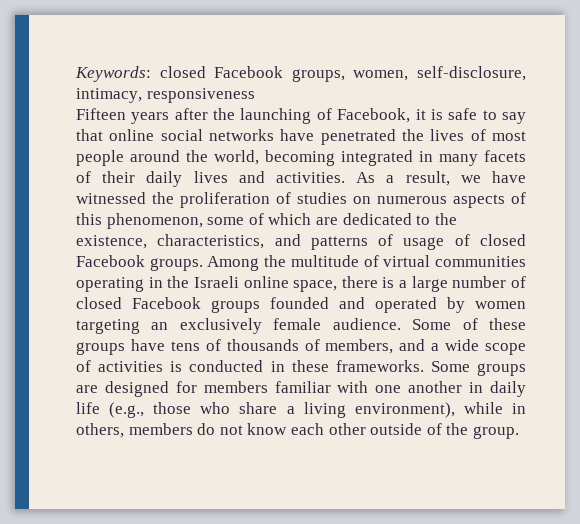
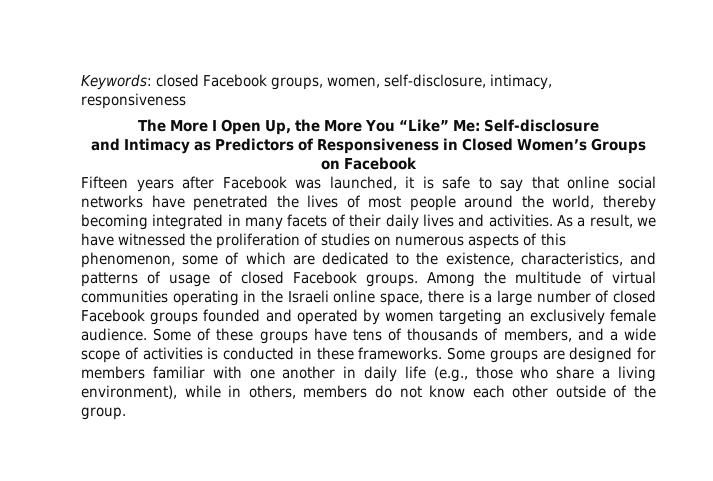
+ The More I Open Up, the More You “Like” Me: Self-disclosure
+ and Intimacy as Predictors of Responsiveness in Closed Women’s Groups on Facebook
- Fifteen years after the launching of Facebook, it is safe to say that online social networks have penetrated the lives of most people around the world, becoming integrated in many facets of their daily lives and activities.
+ Fifteen years after Facebook was launched, it is safe to say that online social networks have penetrated the lives of most people around the world, thereby becoming integrated in many facets of their daily lives and activities.

